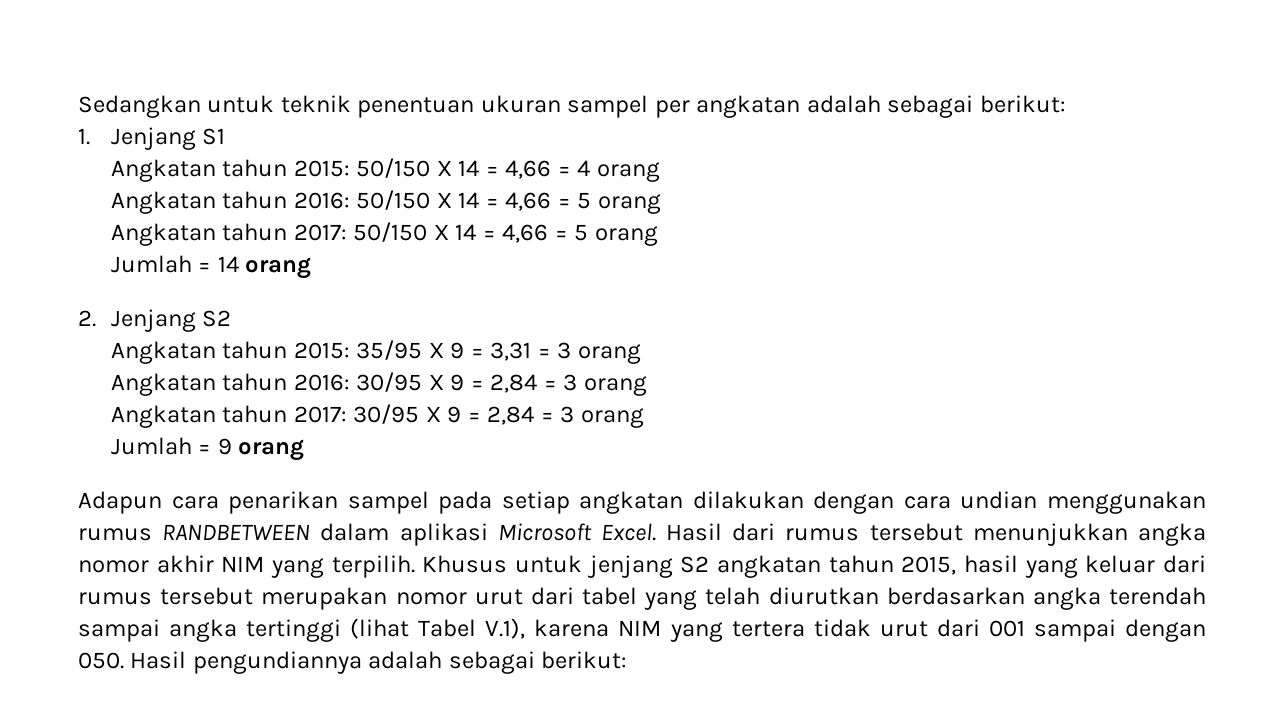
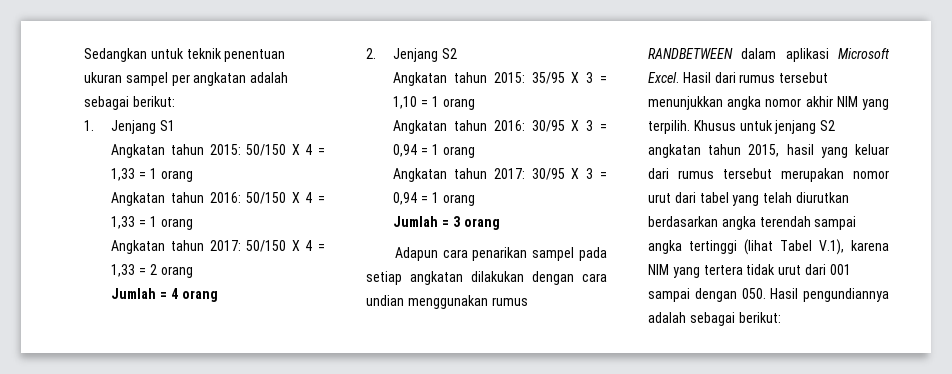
- Angkatan tahun 2015: 50/150 X 14 = 4,66 = 4 orang
+ Angkatan tahun 2015: 50/150 X 4 = 1,33 = 1 orang
- Angkatan tahun 2016: 50/150 X 14 = 4,66 = 5 orang
+ Angkatan tahun 2016: 50/150 X 4 = 1,33 = 1 orang
- Angkatan tahun 2017: 50/150 X 14 = 4,66 = 5 orang
- Jumlah = 14 orang
+ Angkatan tahun 2017: 50/150 X 4 = 1,33 = 2 orang
+ Jumlah = 4 orang
- Angkatan tahun 2015: 35/95 X 9 = 3,31 = 3 orang
+ Angkatan tahun 2015: 35/95 X 3 = 1,10 = 1 orang
- Angkatan tahun 2016: 30/95 X 9 = 2,84 = 3 orang
+ Angkatan tahun 2016: 30/95 X 3 = 0,94 = 1 orang
- Angkatan tahun 2017: 30/95 X 9 = 2,84 = 3 orang
- Jumlah = 9 orang
+ Angkatan tahun 2017: 30/95 X 3 = 0,94 = 1 orang
+ Jumlah = 3 orang

